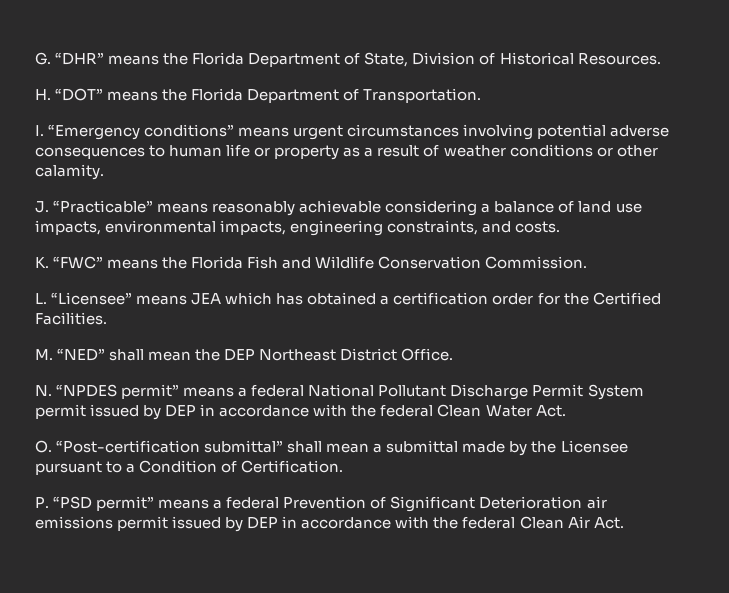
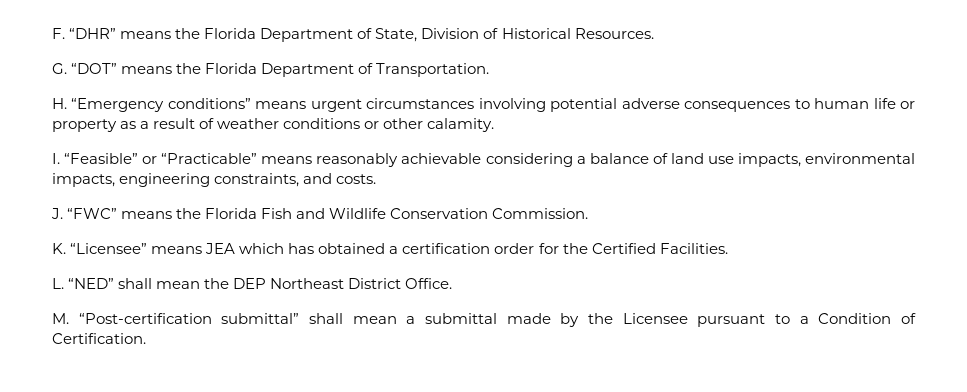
- G. “DHR” means the Florida Department of State, Division of Historical Resources.
+ F. “DHR” means the Florida Department of State, Division of Historical Resources.
- H. “DOT” means the Florida Department of Transportation.
+ G. “DOT” means the Florida Department of Transportation.
- I. “Emergency conditions” means urgent circumstances involving potential adverse consequences to human life or property as a result of weather conditions or other calamity.
+ H. “Emergency conditions” means urgent circumstances involving potential adverse consequences to human life or property as a result of weather conditions or other calamity.
- J. “Practicable” means reasonably achievable considering a balance of land use impacts, environmental impacts, engineering constraints, and costs.
+ I. “Feasible” or “Practicable” means reasonably achievable considering a balance of land use impacts, environmental impacts, engineering constraints, and costs.
- K. “FWC” means the Florida Fish and Wildlife Conservation Commission.
+ J. “FWC” means the Florida Fish and Wildlife Conservation Commission.
- L. “Licensee” means JEA which has obtained a certification order for the Certified Facilities.
+ K. “Licensee” means JEA which has obtained a certification order for the Certified Facilities.
- M. “NED” shall mean the DEP Northeast District Office.
+ L. “NED” shall mean the DEP Northeast District Office.
- N. “NPDES permit” means a federal National Pollutant Discharge Permit System permit issued by DEP in accordance with the federal Clean Water Act.
- O. “Post-certification submittal” shall mean a submittal made by the Licensee pursuant to a Condition of Certification.
+ M. “Post-certification submittal” shall mean a submittal made by the Licensee pursuant to a Condition of Certification.
- P. “PSD permit” means a federal Prevention of Significant Deterioration air emissions permit issued by DEP in accordance with the federal Clean Air Act.

